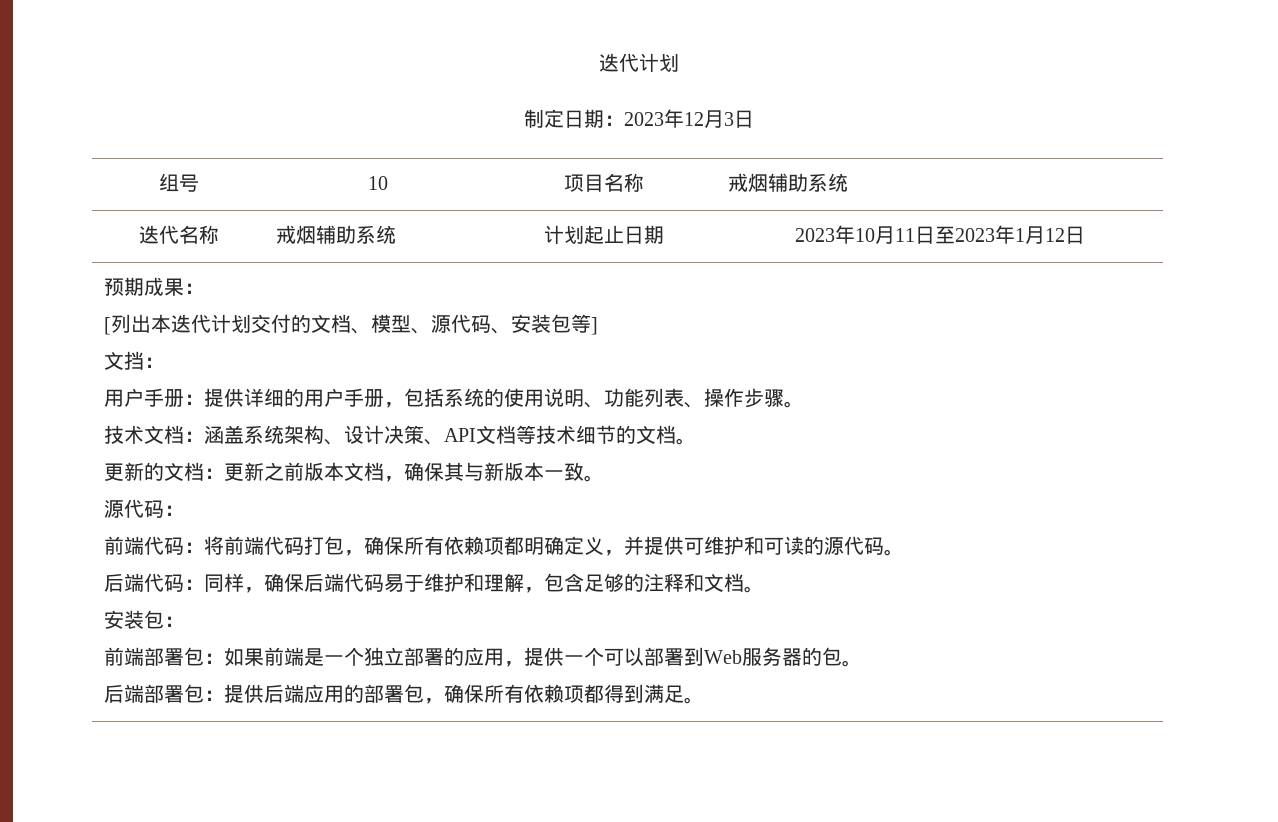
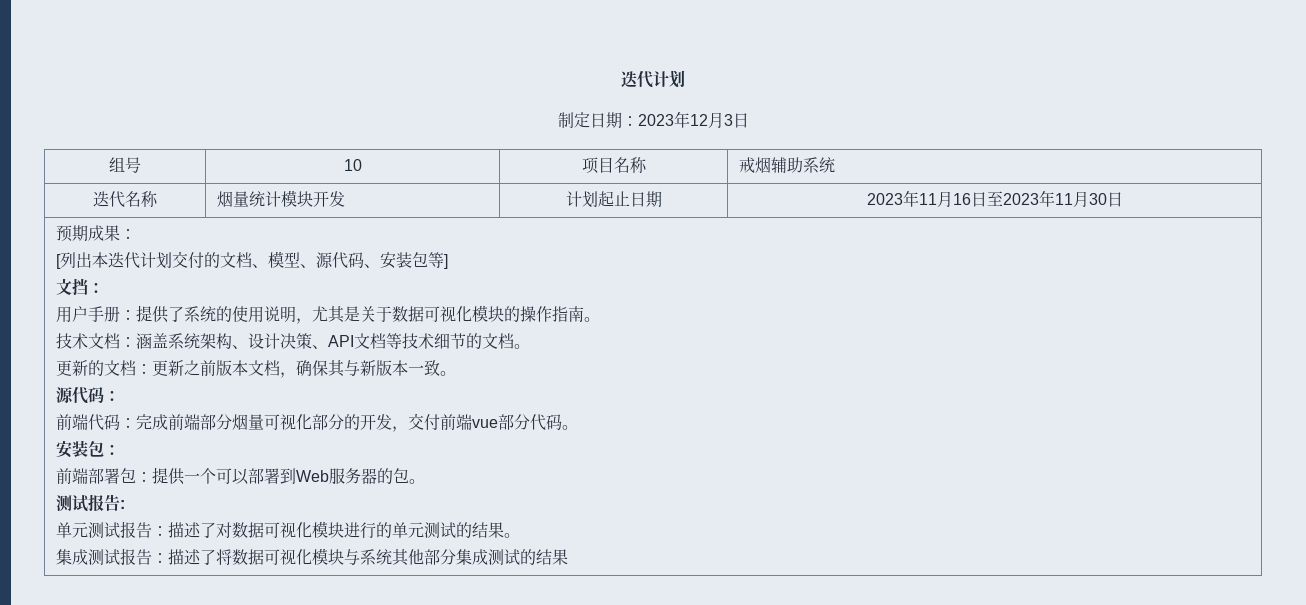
- 迭代名称 | 戒烟辅助系统 | 计划起止日期 | 2023年10月11日至2023年1月12日
+ 迭代名称 | 烟量统计模块开发 | 计划起止日期 | 2023年11月16日至2023年11月30日
- 用户手册：提供详细的用户手册，包括系统的使用说明、功能列表、操作步骤。
+ 用户手册：提供了系统的使用说明，尤其是关于数据可视化模块的操作指南。
- 前端代码：将前端代码打包，确保所有依赖项都明确定义，并提供可维护和可读的源代码。
- 后端代码：同样，确保后端代码易于维护和理解，包含足够的注释和文档。
+ 前端代码：完成前端部分烟量可视化部分的开发，交付前端vue部分代码。
- 前端部署包：如果前端是一个独立部署的应用，提供一个可以部署到Web服务器的包。
- 后端部署包：提供后端应用的部署包，确保所有依赖项都得到满足。
+ 前端部署包：提供一个可以部署到Web服务器的包。
+ 测试报告:
+ 单元测试报告：描述了对数据可视化模块进行的单元测试的结果。
+ 集成测试报告：描述了将数据可视化模块与系统其他部分集成测试的结果

